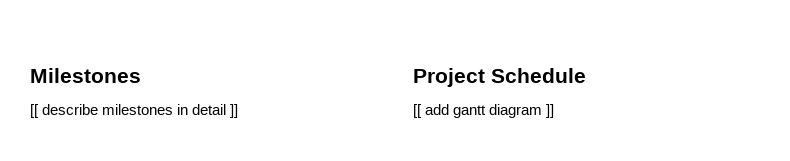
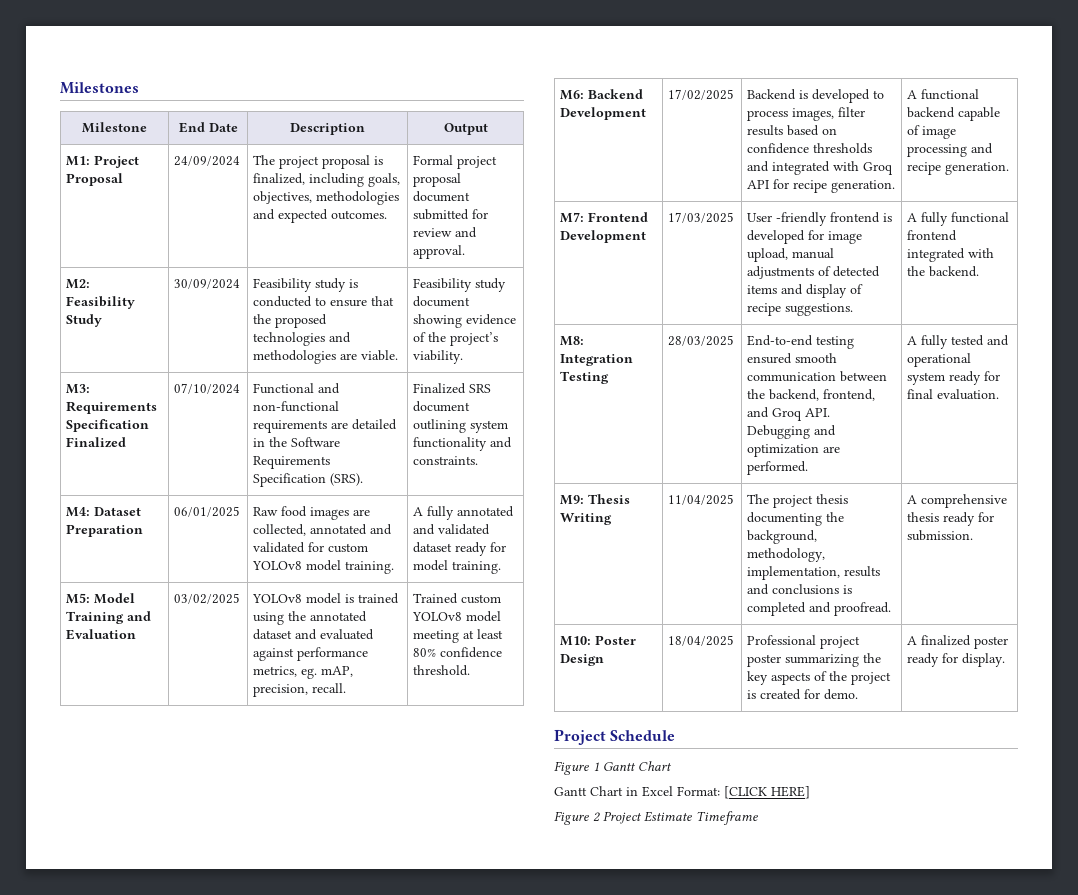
- [[ describe milestones in detail ]]
+ Milestone | End Date | Description | Output
+ M1: Project Proposal | 24/09/2024 | The project proposal is finalized, including goals, objectives, methodologies and expected outcomes. | Formal project proposal document submitted for review and approval.
+ M2: Feasibility Study | 30/09/2024 | Feasibility study is conducted to ensure that the proposed technologies and methodologies are viable. | Feasibility study document showing evidence of the project’s viability.
+ M3: Requirements Specification Finalized | 07/10/2024 | Functional and non-functional requirements are detailed in the Software Requirements Specification (SRS). | Finalized SRS document outlining system functionality and constraints.
+ M4: Dataset Preparation | 06/01/2025 | Raw food images are collected, annotated and validated for custom YOLOv8 model training. | A fully annotated and validated dataset ready for model training.
+ M5: Model Training and Evaluation | 03/02/2025 | YOLOv8 model is trained using the annotated dataset and evaluated against performance metrics, eg. mAP, precision, recall. | Trained custom YOLOv8 model meeting at least 80% confidence threshold.
+ M6: Backend Development | 17/02/2025 | Backend is developed to process images, filter results based on confidence thresholds and integrated with Groq API for recipe generation. | A functional backend capable of image processing and recipe generation.
+ M7: Frontend Development | 17/03/2025 | User -friendly frontend is developed for image upload, manual adjustments of detected items and display of recipe suggestions. | A fully functional frontend integrated with the backend.
+ M8: Integration Testing | 28/03/2025 | End-to-end testing ensured smooth communication between the backend, frontend, and Groq API. Debugging and optimization are performed. | A fully tested and operational system ready for final evaluation.
+ M9: Thesis Writing | 11/04/2025 | The project thesis documenting the background, methodology, implementation, results and conclusions is completed and proofread. | A comprehensive thesis ready for submission.
+ M10: Poster Design | 18/04/2025 | Professional project poster summarizing the key aspects of the project is created for demo. | A finalized poster ready for display.
  Project Schedule
- [[ add gantt diagram ]]
+ Figure 1 Gantt Chart
+ Gantt Chart in Excel Format: [CLICK HERE]
+ Figure 2 Project Estimate Timeframe

